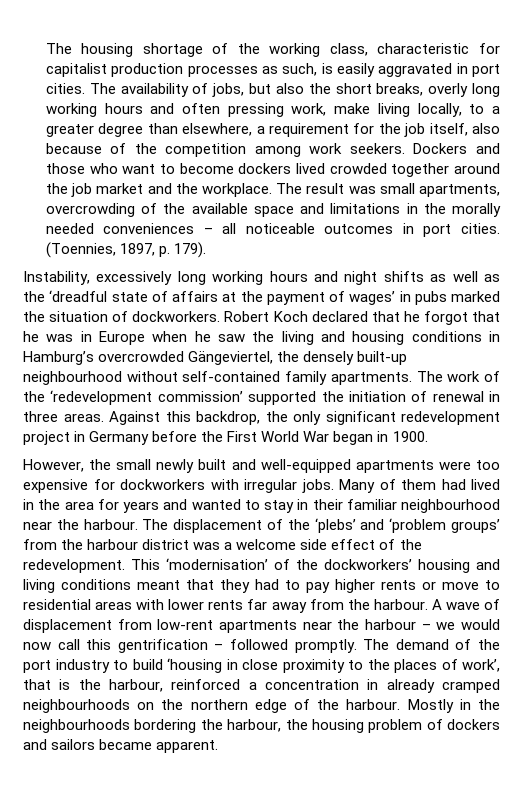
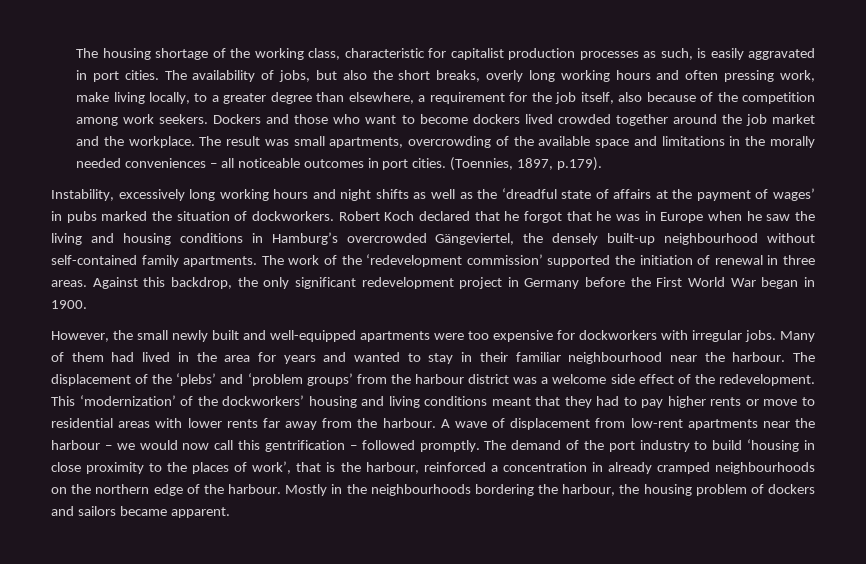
- (Toennies, 1897, p. 179).
+ (Toennies, 1897, p.179).
- This ‘modernisation’ of the dockworkers’ housing and living conditions meant that they had to pay higher rents or move to residential areas with lower rents far away from the harbour.
+ This ‘modernization’ of the dockworkers’ housing and living conditions meant that they had to pay higher rents or move to residential areas with lower rents far away from the harbour.

